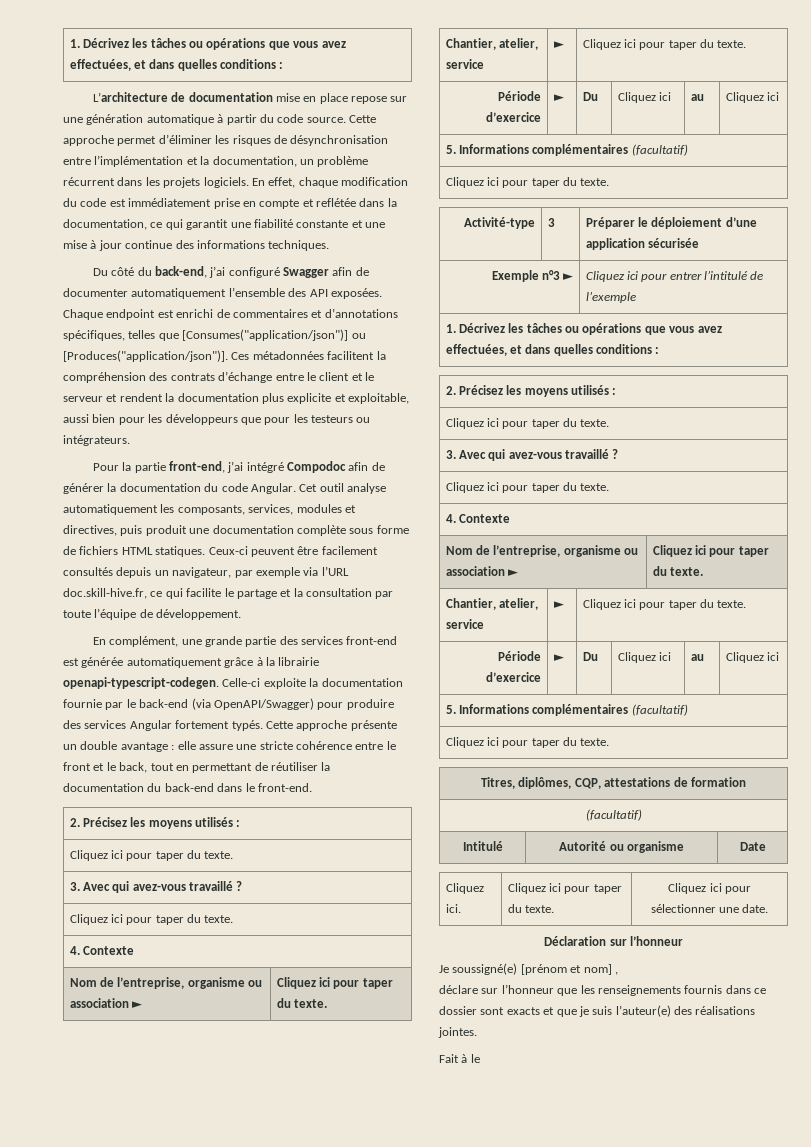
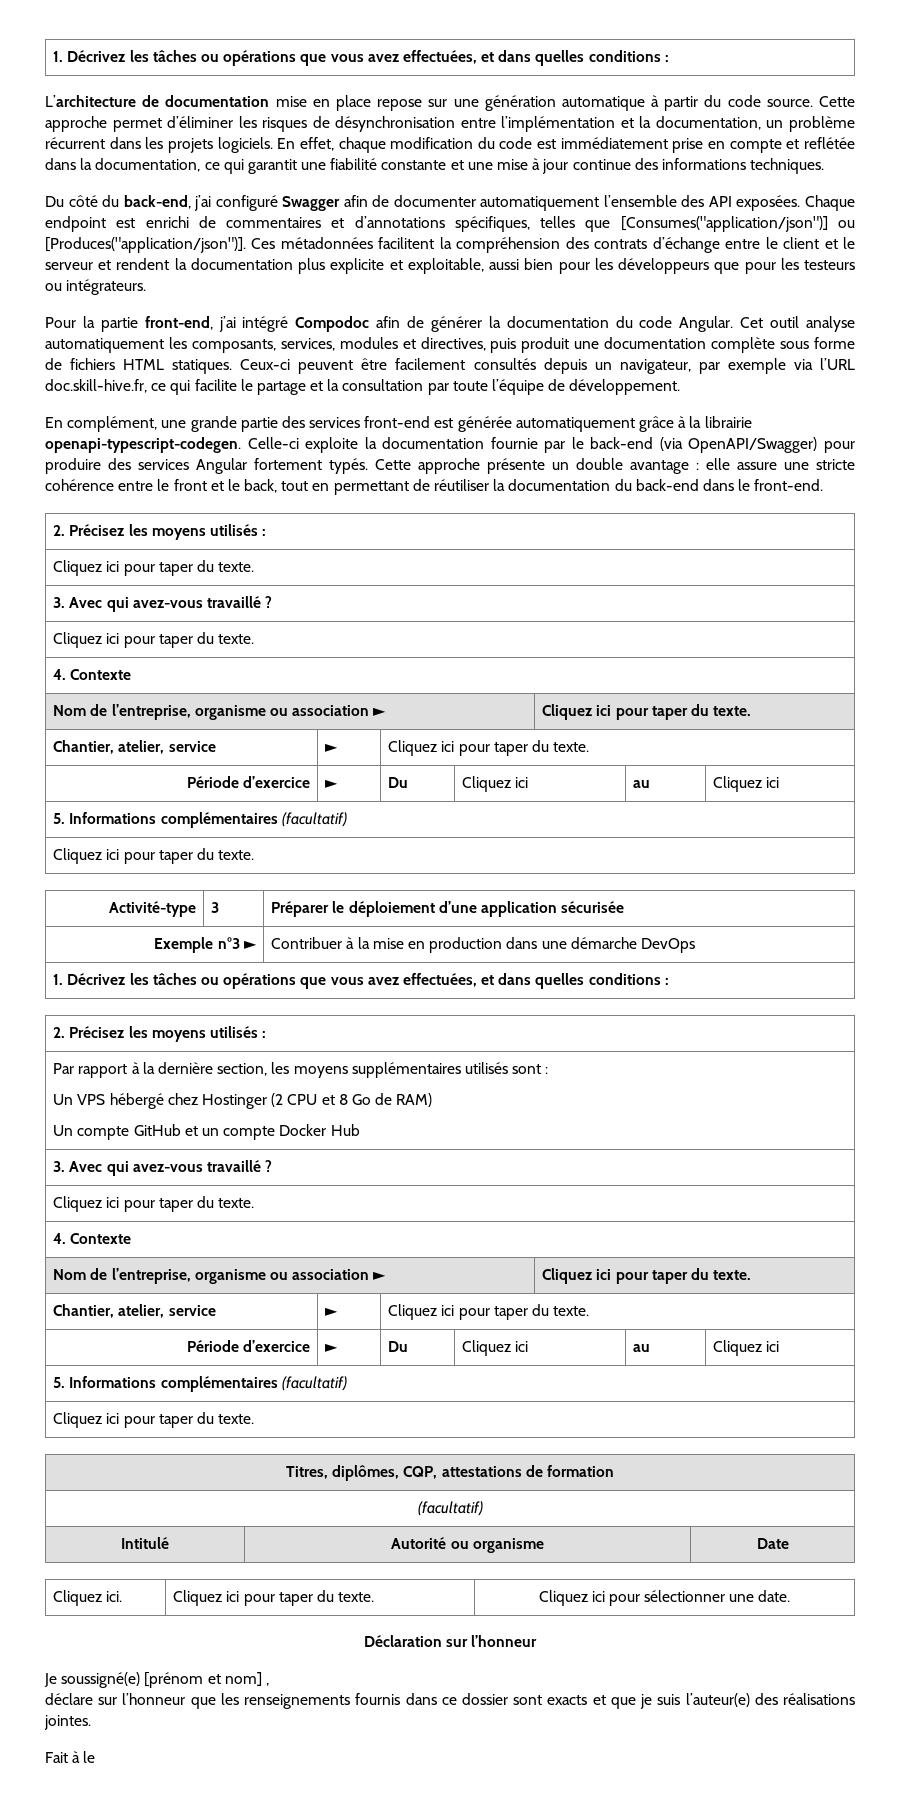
- Exemple n°3 ► | Cliquez ici pour entrer l’intitulé de l’exemple
+ Exemple n°3 ► | Contribuer à la mise en production dans une démarche DevOps
  1. Décrivez les tâches ou opérations que vous avez effectuées, et dans quelles conditions :
  2. Précisez les moyens utilisés :
- Cliquez ici pour taper du texte.
+ Par rapport à la dernière section, les moyens supplémentaires utilisés sont :
+ Un VPS hébergé chez Hostinger (2 CPU et 8 Go de RAM)
+ Un compte GitHub et un compte Docker Hub

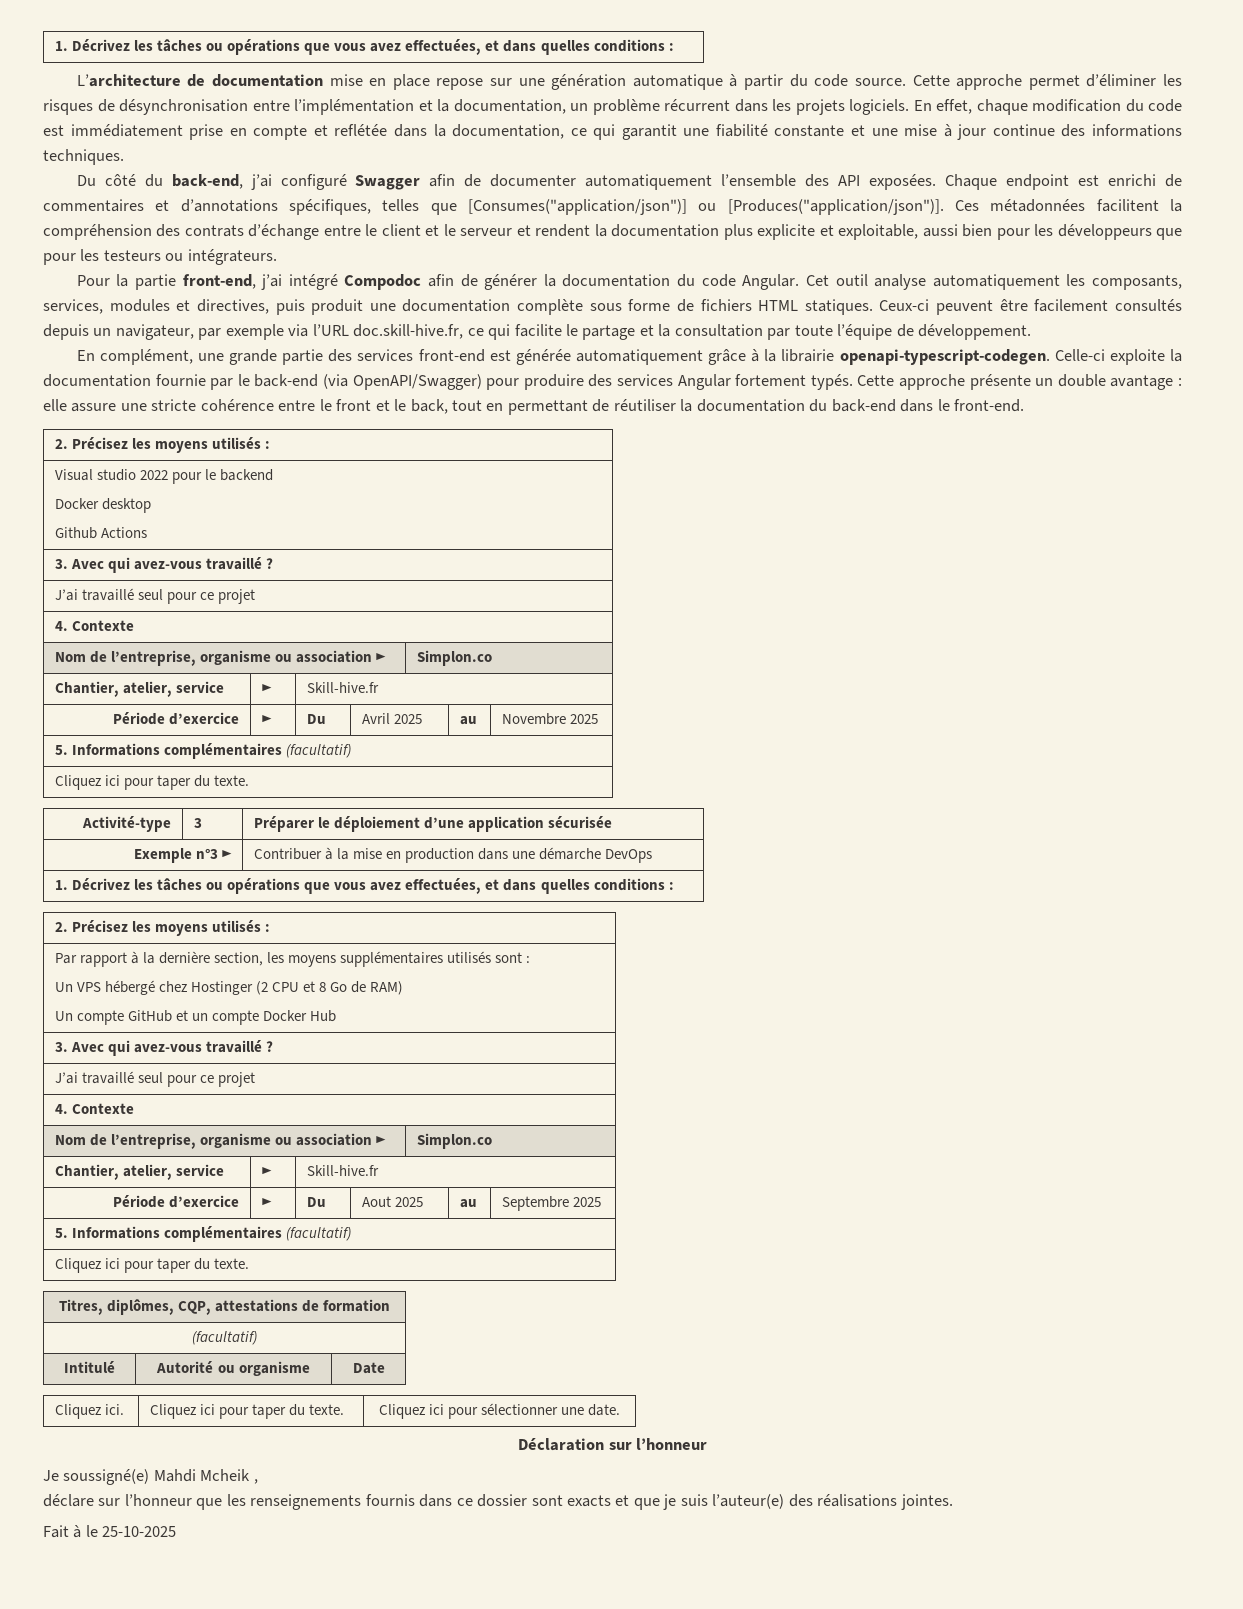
  Cette approche présente un double avantage : elle assure une stricte cohérence entre le front et le back, tout en permettant de réutiliser la documentation du back-end dans le front-end.
  2. Précisez les moyens utilisés :
- Cliquez ici pour taper du texte.
+ Visual studio 2022 pour le backend
+ Docker desktop
+ Github Actions
  3. Avec qui avez-vous travaillé ?
- Cliquez ici pour taper du texte.
+ J’ai travaillé seul pour ce projet
  4. Contexte
- Nom de l’entreprise, organisme ou association ► | Cliquez ici pour taper du texte.
- Chantier, atelier, service | ► | Cliquez ici pour taper du texte.
- Période d’exercice | ► | Du | Cliquez ici | au | Cliquez ici
+ Nom de l’entreprise, organisme ou association ► | Simplon.co
+ Chantier, atelier, service | ► | Skill-hive.fr
+ Période d’exercice | ► | Du | Avril 2025 | au | Novembre 2025
  Par rapport à la dernière section, les moyens supplémentaires utilisés sont :
  Un VPS hébergé chez Hostinger (2 CPU et 8 Go de RAM)
  Un compte GitHub et un compte Docker Hub
  3. Avec qui avez-vous travaillé ?
- Cliquez ici pour taper du texte.
+ J’ai travaillé seul pour ce projet
  4. Contexte
- Nom de l’entreprise, organisme ou association ► | Cliquez ici pour taper du texte.
- Chantier, atelier, service | ► | Cliquez ici pour taper du texte.
- Période d’exercice | ► | Du | Cliquez ici | au | Cliquez ici
+ Nom de l’entreprise, organisme ou association ► | Simplon.co
+ Chantier, atelier, service | ► | Skill-hive.fr
+ Période d’exercice | ► | Du | Aout 2025 | au | Septembre 2025
- Je soussigné(e) [prénom et nom] ,
+ Je soussigné(e) Mahdi Mcheik ,
- Fait à le
+ Fait à le 25-10-2025

